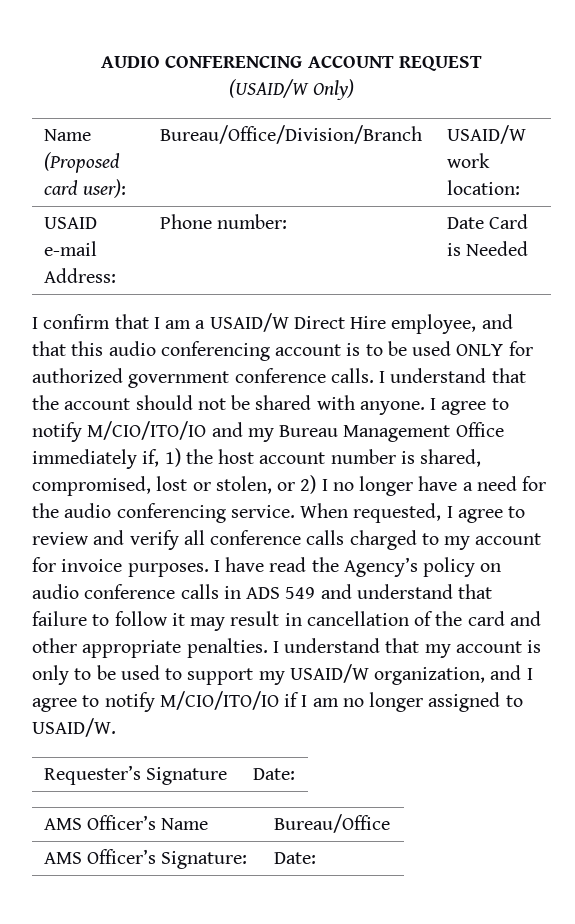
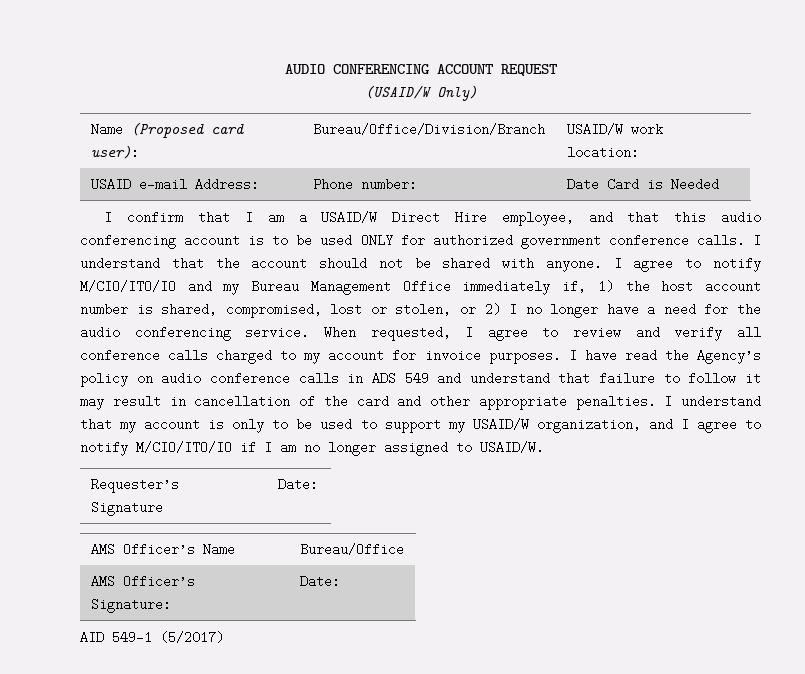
+ AID 549-1 (5/2017)

